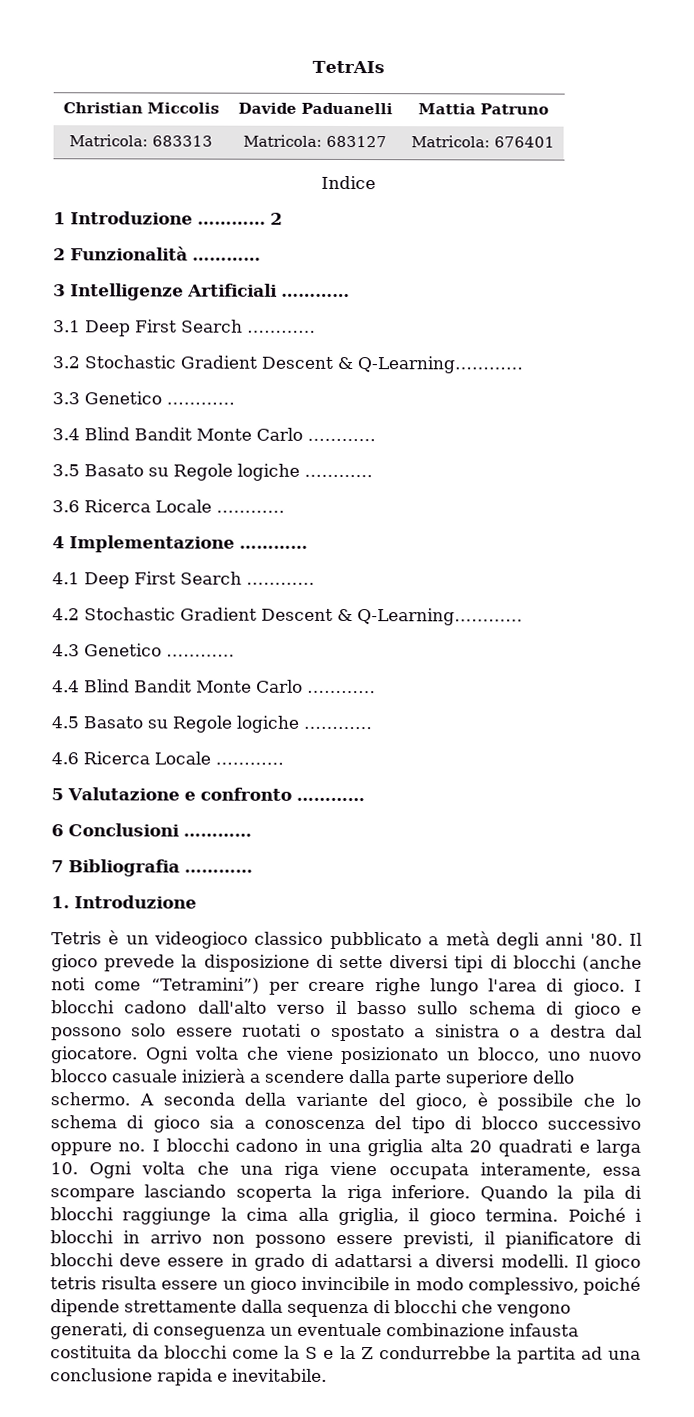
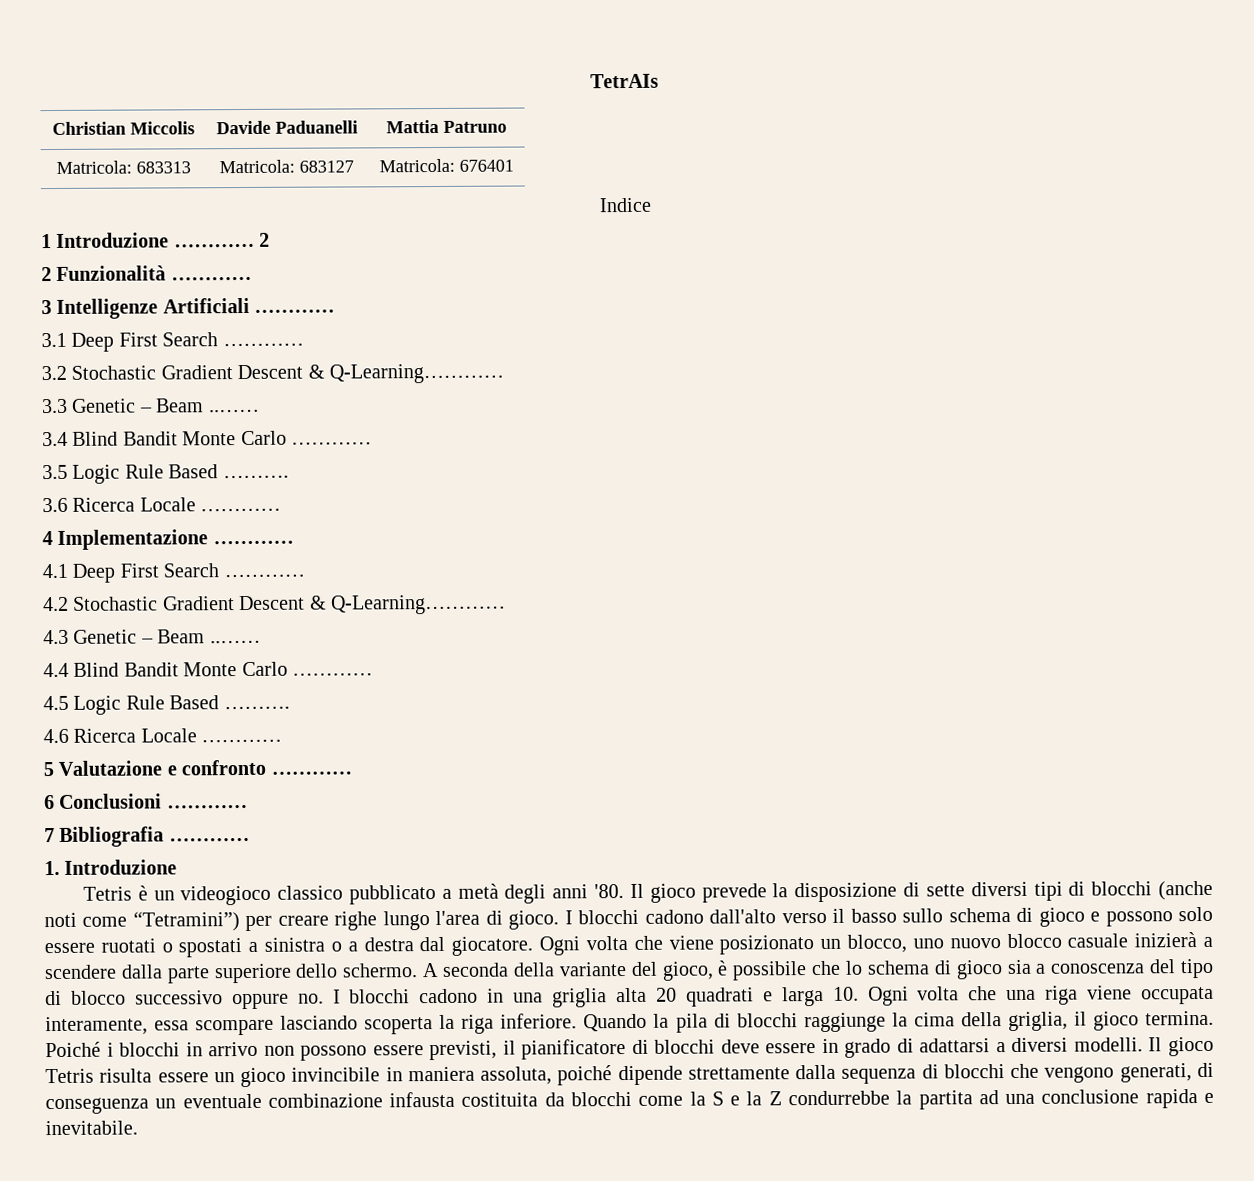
- 3.3 Genetico …………
+ 3.3 Genetic – Beam ..……
- 3.5 Basato su Regole logiche …………
+ 3.5 Logic Rule Based ……….
- 4.3 Genetico …………
+ 4.3 Genetic – Beam ..……
- 4.5 Basato su Regole logiche …………
+ 4.5 Logic Rule Based ……….
- I blocchi cadono dall'alto verso il basso sullo schema di gioco e possono solo essere ruotati o spostato a sinistra o a destra dal giocatore.
+ I blocchi cadono dall'alto verso il basso sullo schema di gioco e possono solo essere ruotati o spostati a sinistra o a destra dal giocatore.
- Quando la pila di blocchi raggiunge la cima alla griglia, il gioco termina.
+ Quando la pila di blocchi raggiunge la cima della griglia, il gioco termina.
- Il gioco tetris risulta essere un gioco invincibile in modo complessivo, poiché dipende strettamente dalla sequenza di blocchi che vengono generati, di conseguenza un eventuale combinazione infausta costituita da blocchi come la S e la Z condurrebbe la partita ad una conclusione rapida e inevitabile.
+ Il gioco Tetris risulta essere un gioco invincibile in maniera assoluta, poiché dipende strettamente dalla sequenza di blocchi che vengono generati, di conseguenza un eventuale combinazione infausta costituita da blocchi come la S e la Z condurrebbe la partita ad una conclusione rapida e inevitabile.

